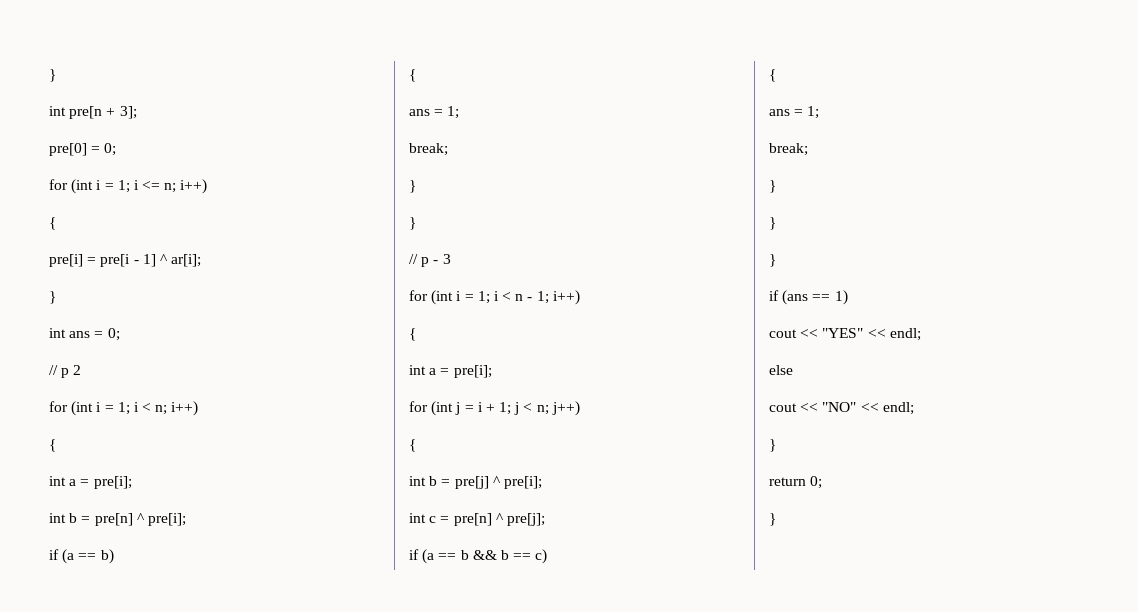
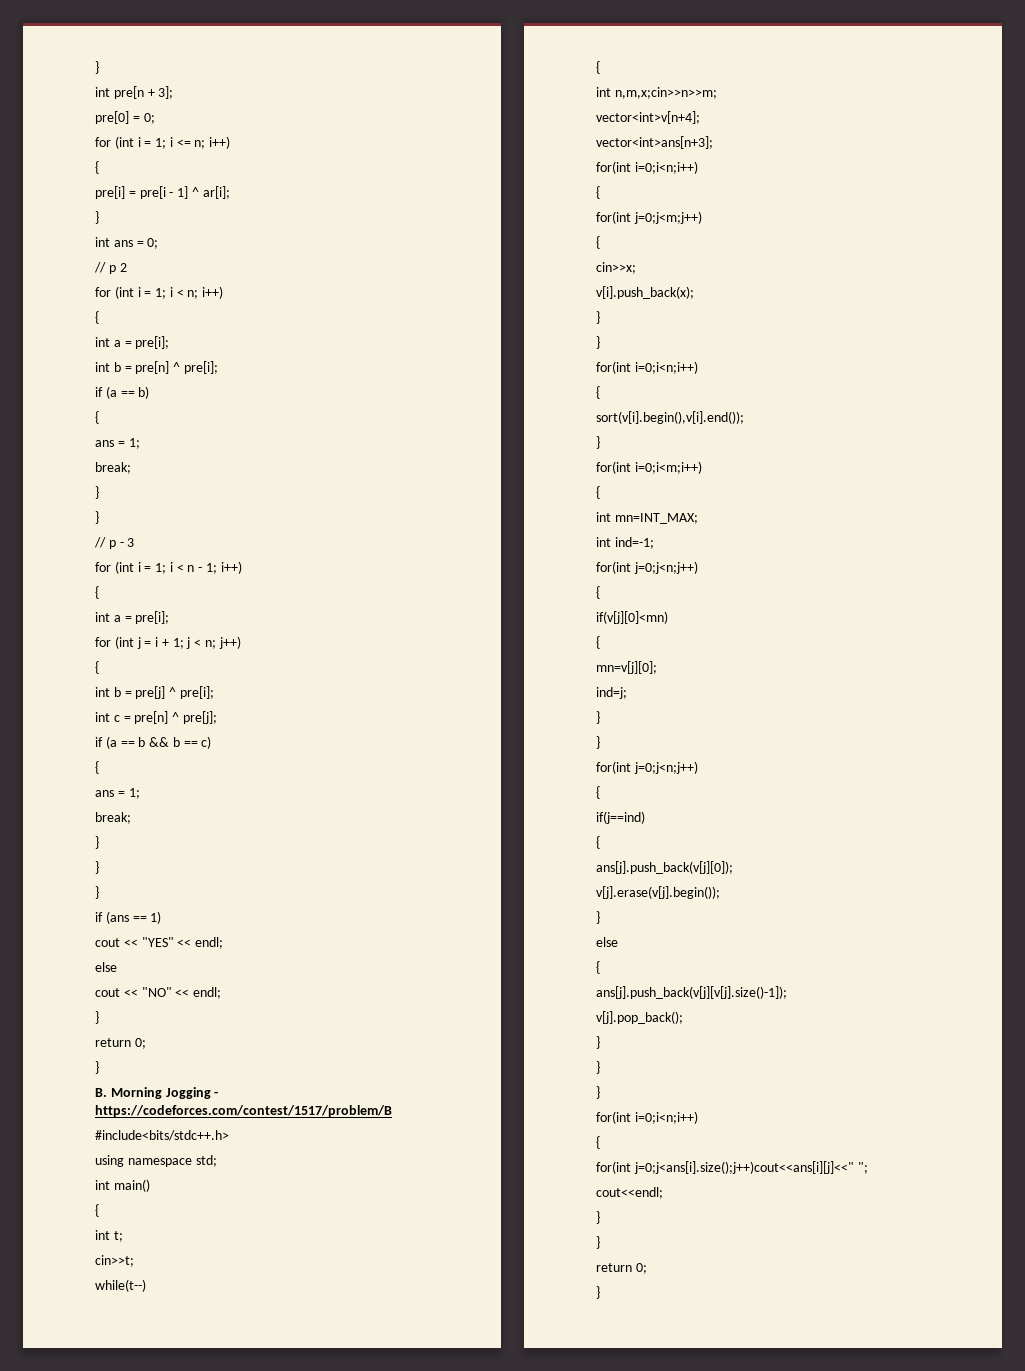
+ B. Morning Jogging - https://codeforces.com/contest/1517/problem/B
+ #include<bits/stdc++.h>
+ using namespace std;
+ int main()
+ {
+ int t;
+ cin>>t;
+ while(t--)
+ {
+ int n,m,x;cin>>n>>m;
+ vector<int>v[n+4];
+ vector<int>ans[n+3];
+ for(int i=0;i<n;i++)
+ {
+ for(int j=0;j<m;j++)
+ {
+ cin>>x;
+ v[i].push_back(x);
+ }
+ }
+ for(int i=0;i<n;i++)
+ {
+ sort(v[i].begin(),v[i].end());
+ }
+ for(int i=0;i<m;i++)
+ {
+ int mn=INT_MAX;
+ int ind=-1;
+ for(int j=0;j<n;j++)
+ {
+ if(v[j][0]<mn)
+ {
+ mn=v[j][0];
+ ind=j;
+ }
+ }
+ for(int j=0;j<n;j++)
+ {
+ if(j==ind)
+ {
+ ans[j].push_back(v[j][0]);
+ v[j].erase(v[j].begin());
+ }
+ else
+ {
+ ans[j].push_back(v[j][v[j].size()-1]);
+ v[j].pop_back();
+ }
+ }
+ }
+ for(int i=0;i<n;i++)
+ {
+ for(int j=0;j<ans[i].size();j++)cout<<ans[i][j]<<" ";
+ cout<<endl;
+ }
+ }
+ return 0;
+ }

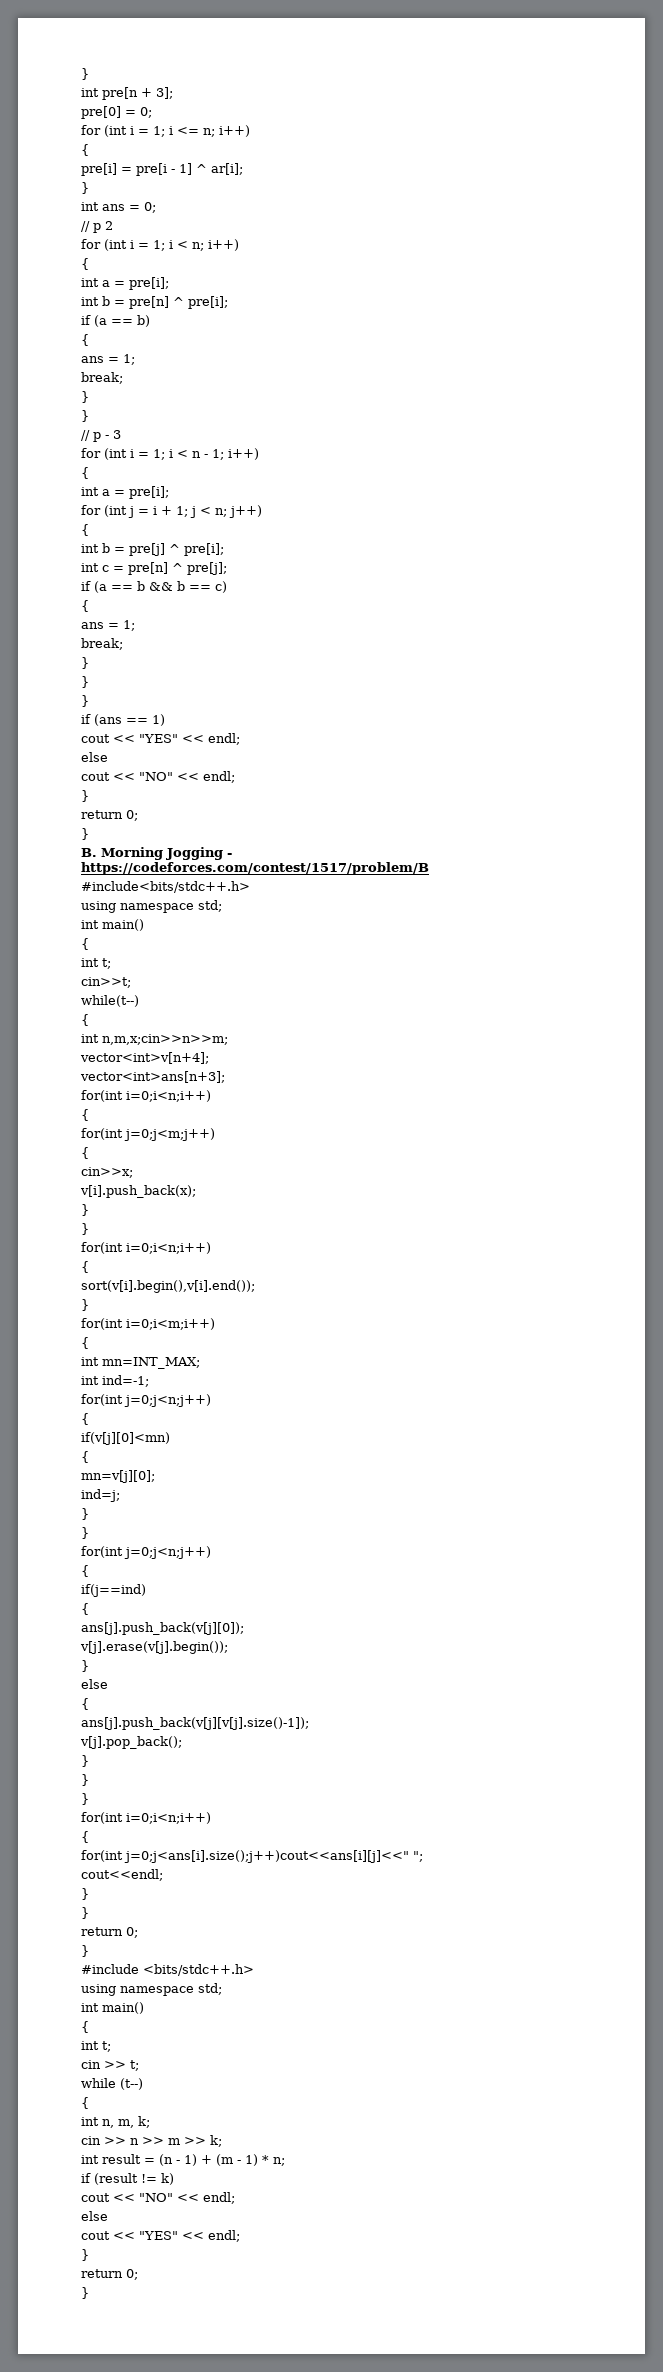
+ #include <bits/stdc++.h>
+ using namespace std;
+ int main()
+ {
+ int t;
+ cin >> t;
+ while (t--)
+ {
+ int n, m, k;
+ cin >> n >> m >> k;
+ int result = (n - 1) + (m - 1) * n;
+ if (result != k)
+ cout << "NO" << endl;
+ else
+ cout << "YES" << endl;
+ }
+ return 0;
+ }

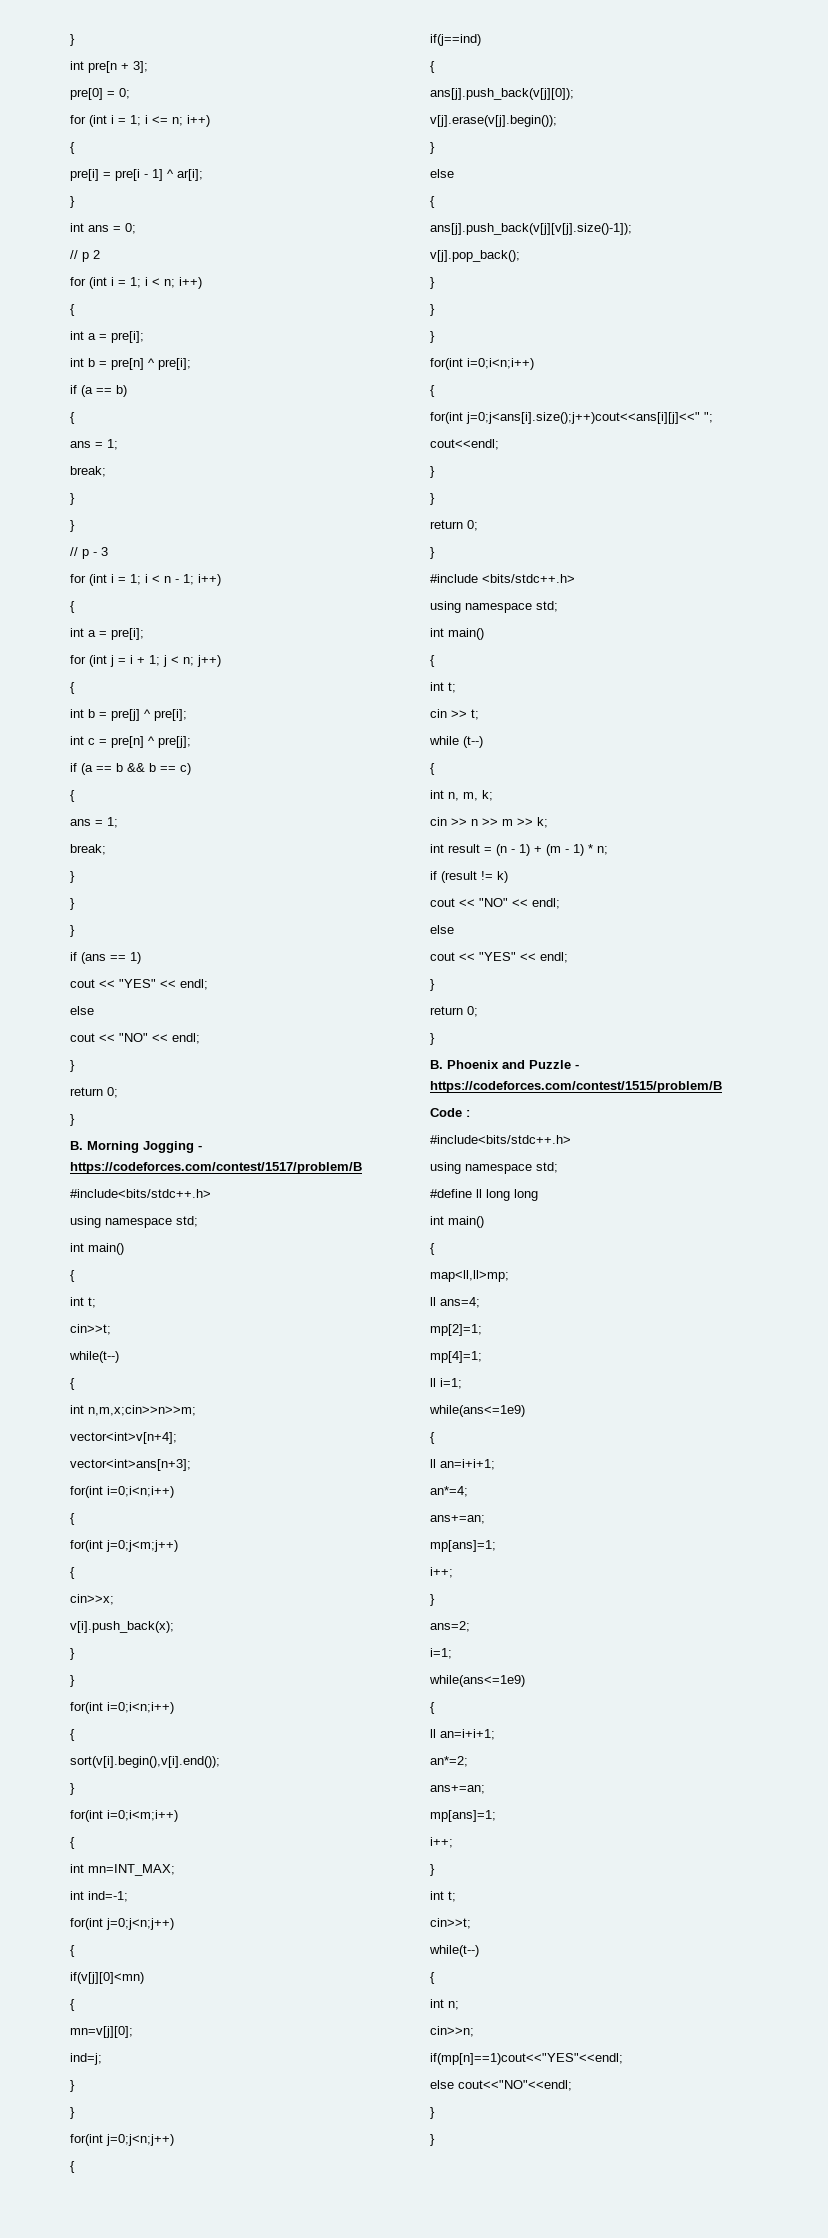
+ B. Phoenix and Puzzle - https://codeforces.com/contest/1515/problem/B
+ Code :
+ #include<bits/stdc++.h>
+ using namespace std;
+ #define ll long long
+ int main()
+ {
+ map<ll,ll>mp;
+ ll ans=4;
+ mp[2]=1;
+ mp[4]=1;
+ ll i=1;
+ while(ans<=1e9)
+ {
+ ll an=i+i+1;
+ an*=4;
+ ans+=an;
+ mp[ans]=1;
+ i++;
+ }
+ ans=2;
+ i=1;
+ while(ans<=1e9)
+ {
+ ll an=i+i+1;
+ an*=2;
+ ans+=an;
+ mp[ans]=1;
+ i++;
+ }
+ int t;
+ cin>>t;
+ while(t--)
+ {
+ int n;
+ cin>>n;
+ if(mp[n]==1)cout<<"YES"<<endl;
+ else cout<<"NO"<<endl;
+ }
+ }

